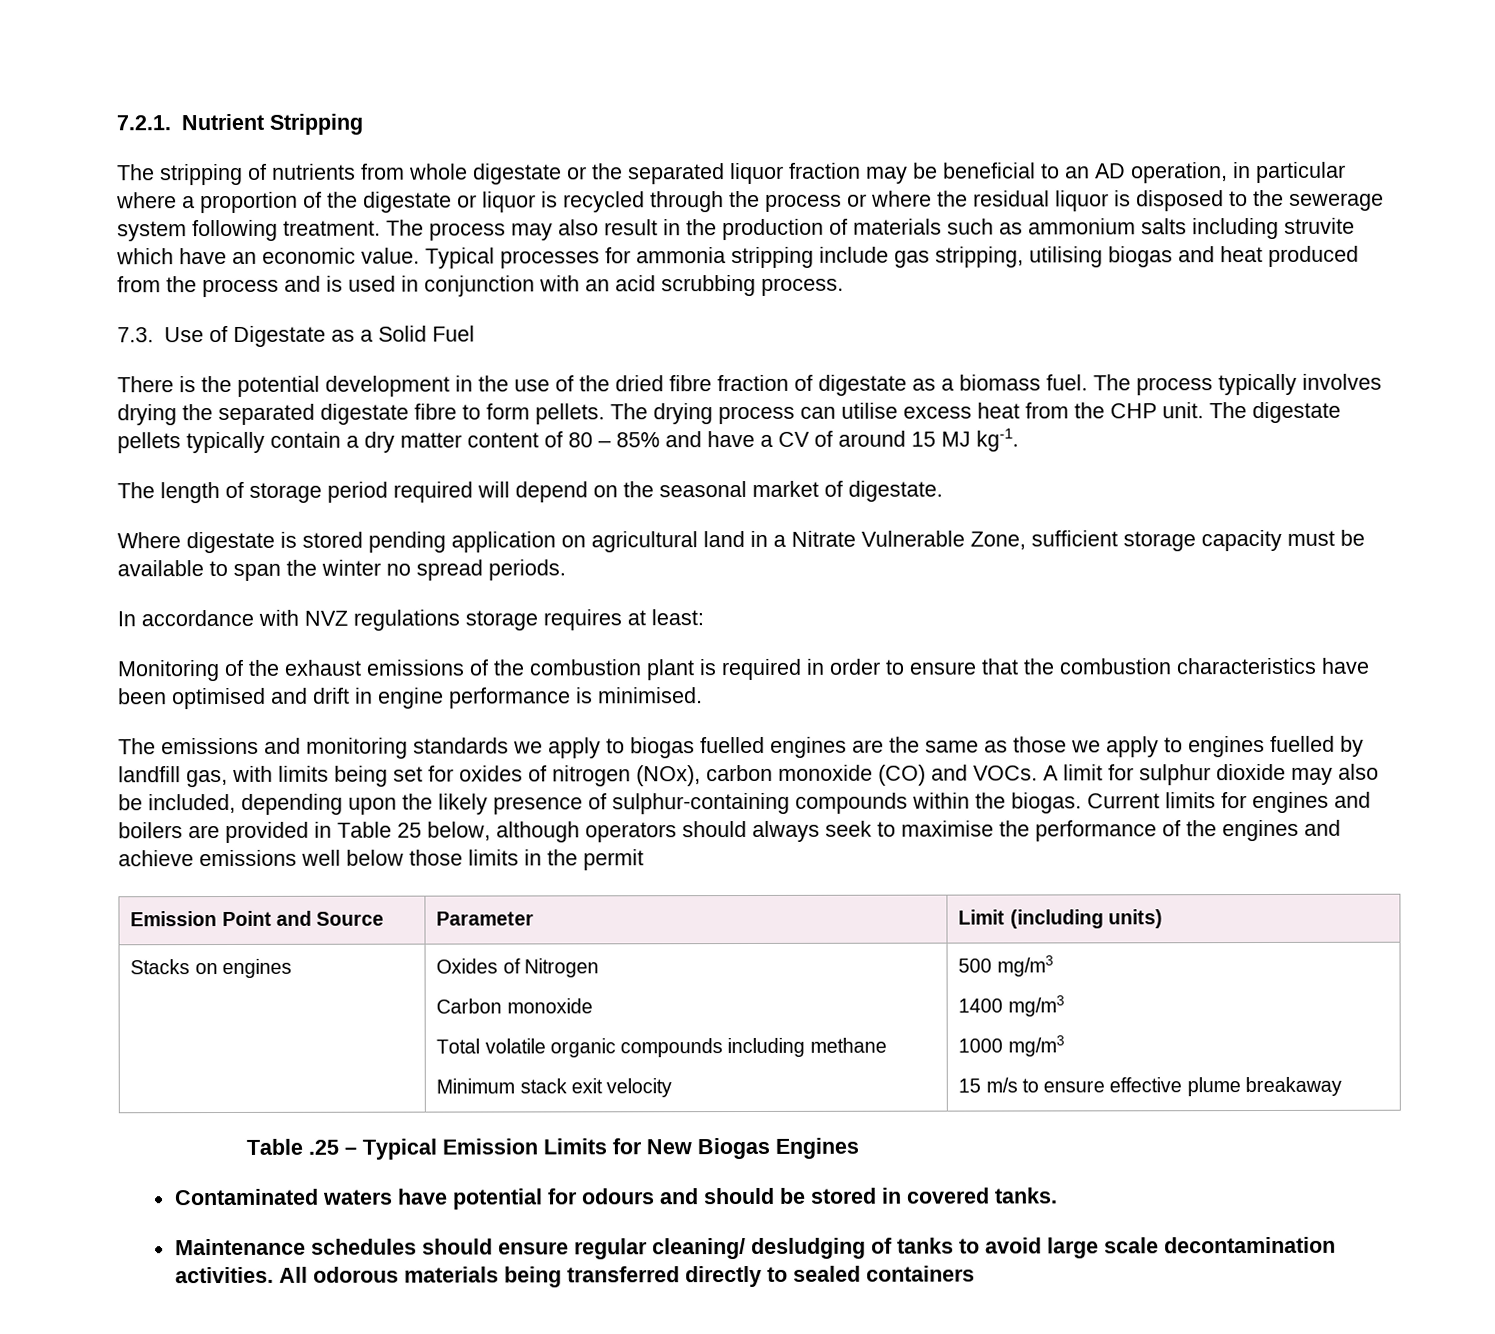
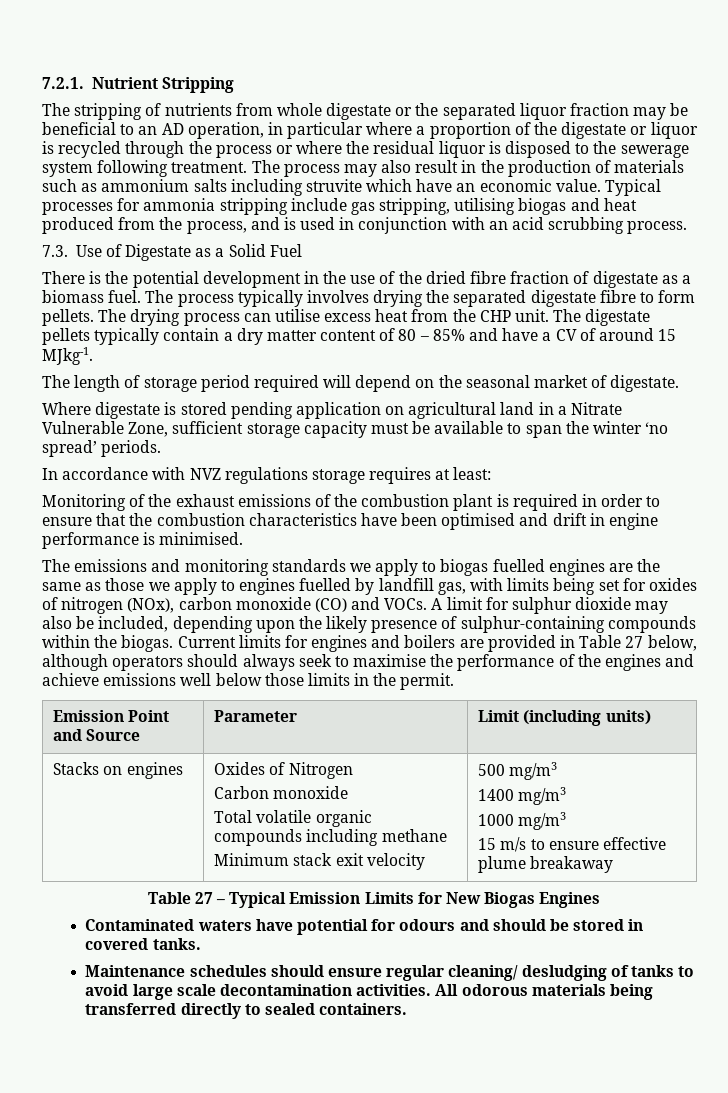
- Typical processes for ammonia stripping include gas stripping, utilising biogas and heat produced from the process and is used in conjunction with an acid scrubbing process.
+ Typical processes for ammonia stripping include gas stripping, utilising biogas and heat produced from the process, and is used in conjunction with an acid scrubbing process.
- The digestate pellets typically contain a dry matter content of 80 – 85% and have a CV of around 15 MJ kg-1.
+ The digestate pellets typically contain a dry matter content of 80 – 85% and have a CV of around 15 MJkg-1.
- Where digestate is stored pending application on agricultural land in a Nitrate Vulnerable Zone, sufficient storage capacity must be available to span the winter no spread periods.
+ Where digestate is stored pending application on agricultural land in a Nitrate Vulnerable Zone, sufficient storage capacity must be available to span the winter ‘no spread’ periods.
- Current limits for engines and boilers are provided in Table 25 below, although operators should always seek to maximise the performance of the engines and achieve emissions well below those limits in the permit
+ Current limits for engines and boilers are provided in Table 27 below, although operators should always seek to maximise the performance of the engines and achieve emissions well below those limits in the permit.
- Table .25 – Typical Emission Limits for New Biogas Engines
+ Table 27 – Typical Emission Limits for New Biogas Engines
- All odorous materials being transferred directly to sealed containers
+ All odorous materials being transferred directly to sealed containers.

